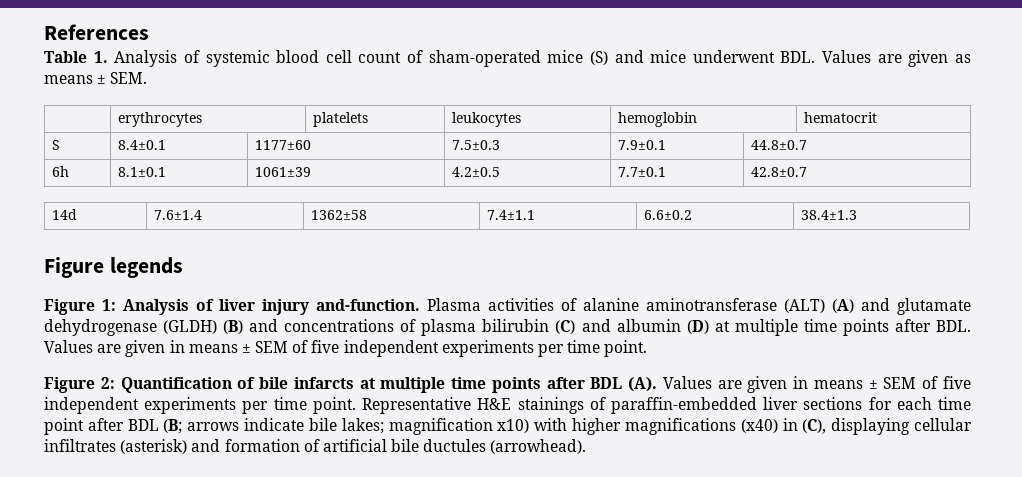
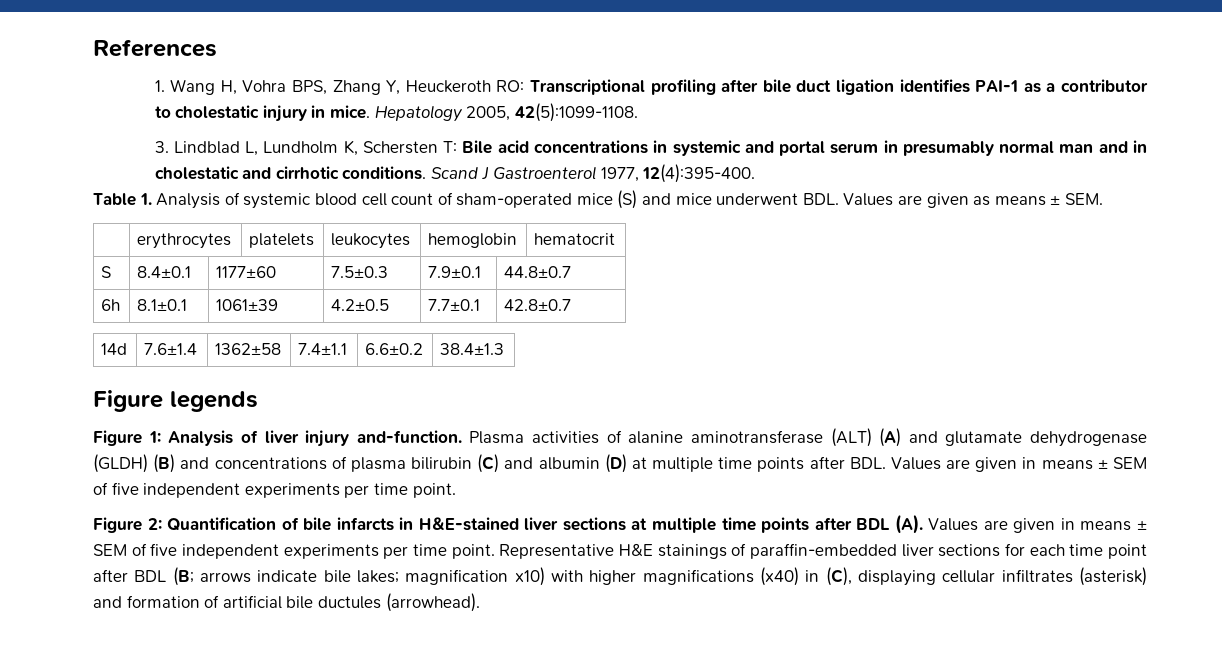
+ 1. Wang H, Vohra BPS, Zhang Y, Heuckeroth RO: Transcriptional profiling after bile duct ligation identifies PAI-1 as a contributor to cholestatic injury in mice. Hepatology 2005, 42(5):1099-1108.
+ 3. Lindblad L, Lundholm K, Schersten T: Bile acid concentrations in systemic and portal serum in presumably normal man and in cholestatic and cirrhotic conditions. Scand J Gastroenterol 1977, 12(4):395-400.
- Figure 2: Quantification of bile infarcts at multiple time points after BDL (A). Values are given in means ± SEM of five independent experiments per time point.
+ Figure 2: Quantification of bile infarcts in H&E-stained liver sections at multiple time points after BDL (A). Values are given in means ± SEM of five independent experiments per time point.

